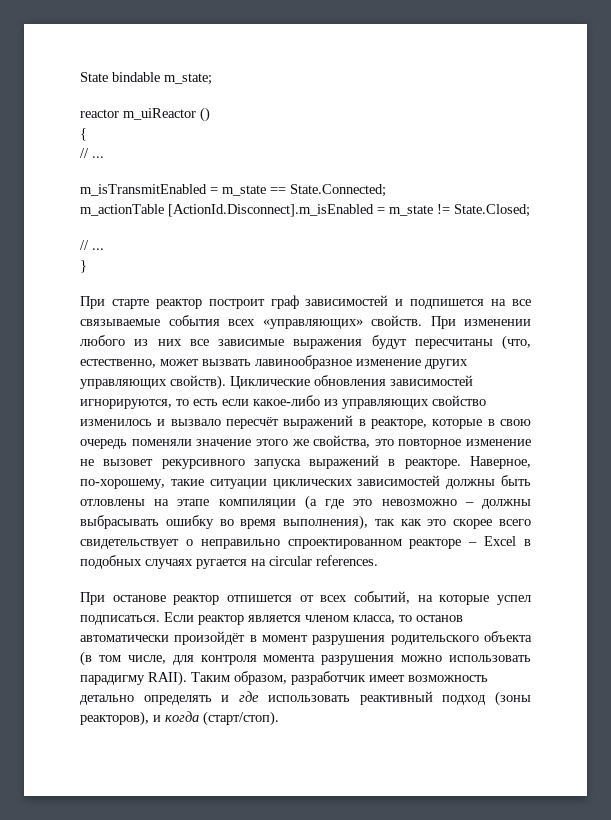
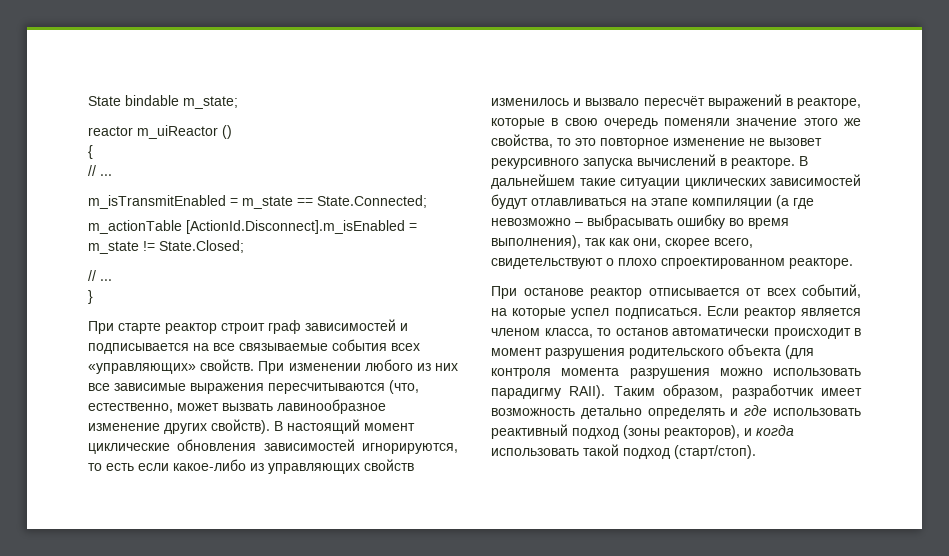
- При старте реактор построит граф зависимостей и подпишется на все связываемые события всех «управляющих» свойств.
+ При старте реактор строит граф зависимостей и подписывается на все связываемые события всех «управляющих» свойств.
- При изменении любого из них все зависимые выражения будут пересчитаны (что, естественно, может вызвать лавинообразное изменение других управляющих свойств). Циклические обновления зависимостей игнорируются, то есть если какое-либо из управляющих свойство изменилось и вызвало пересчёт выражений в реакторе, которые в свою очередь поменяли значение этого же свойства, это повторное изменение не вызовет рекурсивного запуска выражений в реакторе.
+ При изменении любого из них все зависимые выражения пересчитываются (что, естественно, может вызвать лавинообразное изменение других свойств). В настоящий момент циклические обновления зависимостей игнорируются, то есть если какое-либо из управляющих свойств изменилось и вызвало пересчёт выражений в реакторе, которые в свою очередь поменяли значение этого же свойства, то это повторное изменение не вызовет рекурсивного запуска вычислений в реакторе.
- Наверное, по-хорошему, такие ситуации циклических зависимостей должны быть отловлены на этапе компиляции (а где это невозможно – должны выбрасывать ошибку во время выполнения), так как это скорее всего свидетельствует о неправильно спроектированном реакторе – Excel в подобных случаях ругается на circular references.
+ В дальнейшем такие ситуации циклических зависимостей будут отлавливаться на этапе компиляции (а где невозможно – выбрасывать ошибку во время выполнения), так как они, скорее всего, свидетельствуют о плохо спроектированном реакторе.
- При останове реактор отпишется от всех событий, на которые успел подписаться.
+ При останове реактор отписывается от всех событий, на которые успел подписаться.
- Если реактор является членом класса, то останов автоматически произойдёт в момент разрушения родительского объекта (в том числе, для контроля момента разрушения можно использовать парадигму RAII).
+ Если реактор является членом класса, то останов автоматически происходит в момент разрушения родительского объекта (для контроля момента разрушения можно использовать парадигму RAII).
- Таким образом, разработчик имеет возможность детально определять и где использовать реактивный подход (зоны реакторов), и когда (старт/стоп).
+ Таким образом, разработчик имеет возможность детально определять и где использовать реактивный подход (зоны реакторов), и когда использовать такой подход (старт/стоп).

